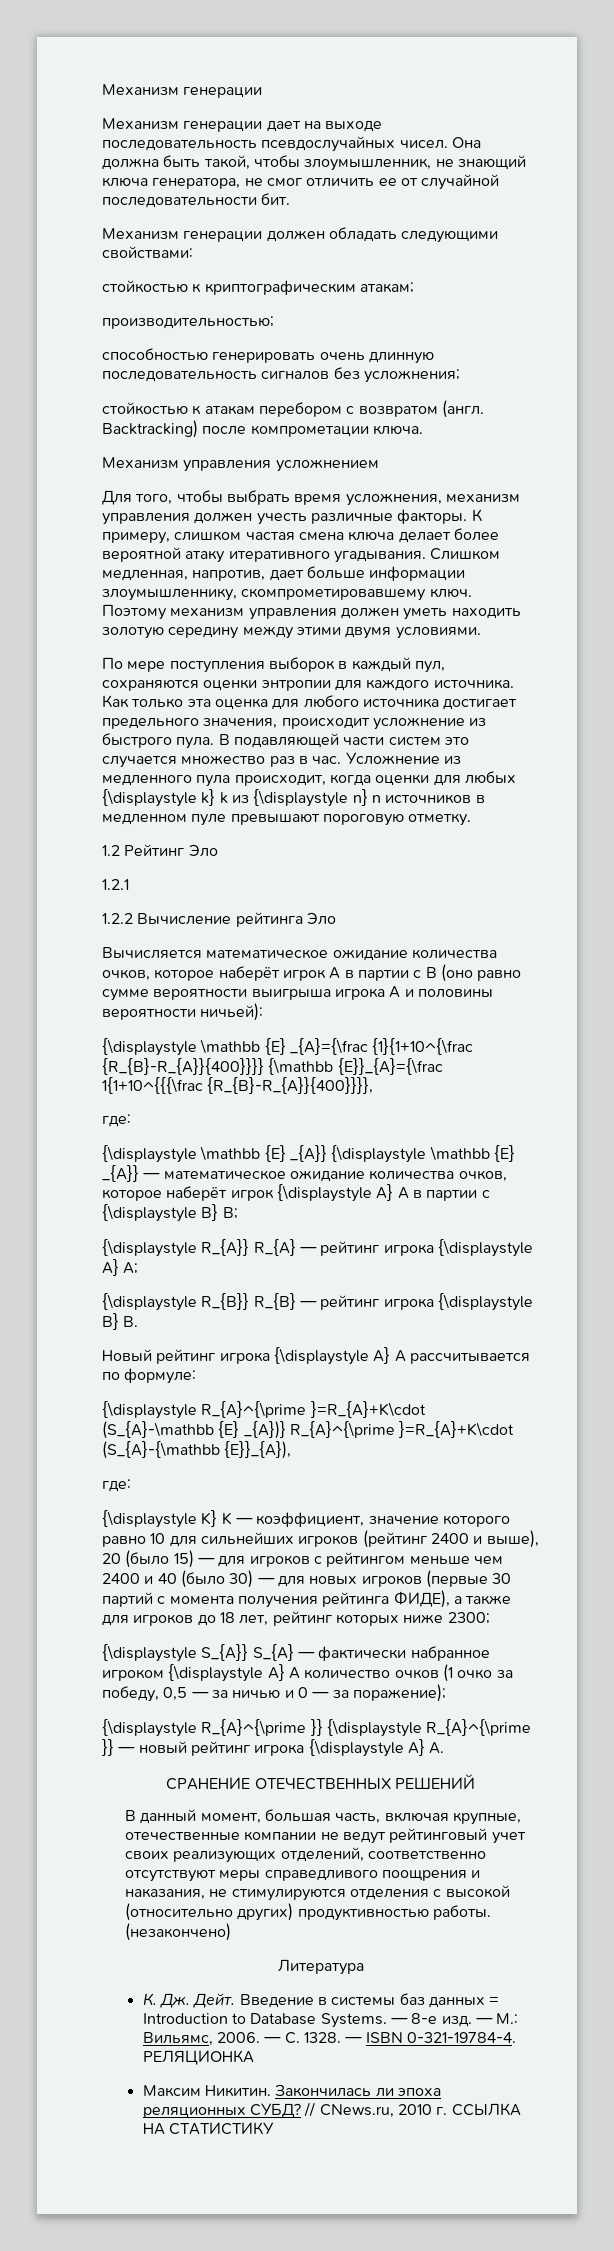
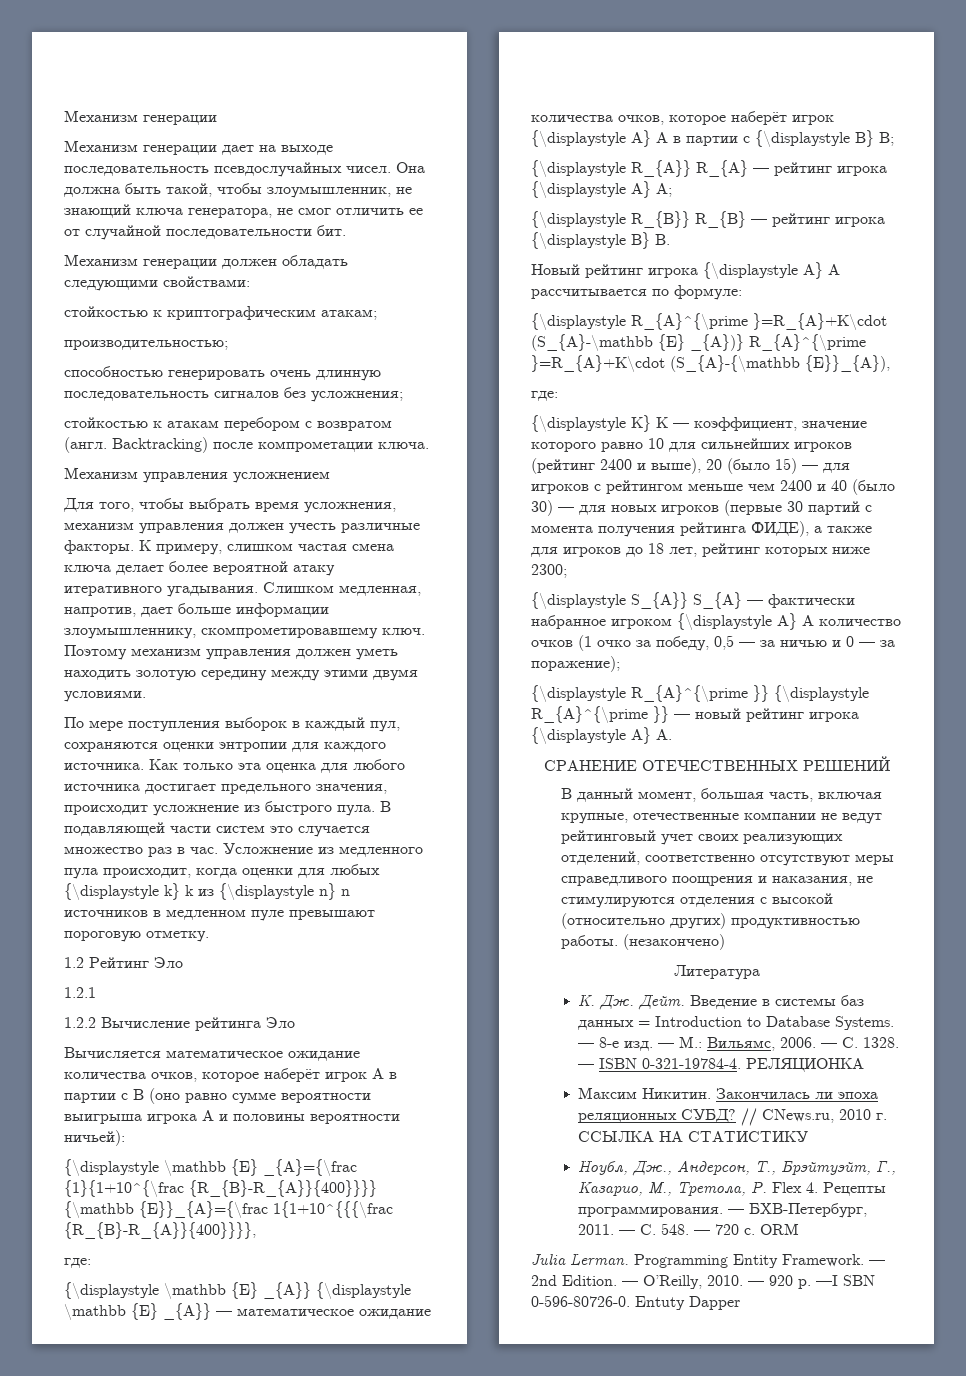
+ Ноубл, Дж., Андерсон, Т., Брэйтуэйт, Г., Казарио, М., Третола, Р. Flex 4. Рецепты программирования. — БХВ-Петербург, 2011. — С. 548. — 720 с. ORM
+ Julia Lerman. Programming Entity Framework. — 2nd Edition. — O’Reilly, 2010. — 920 p. —I SBN 0-596-80726-0. Entuty Dapper

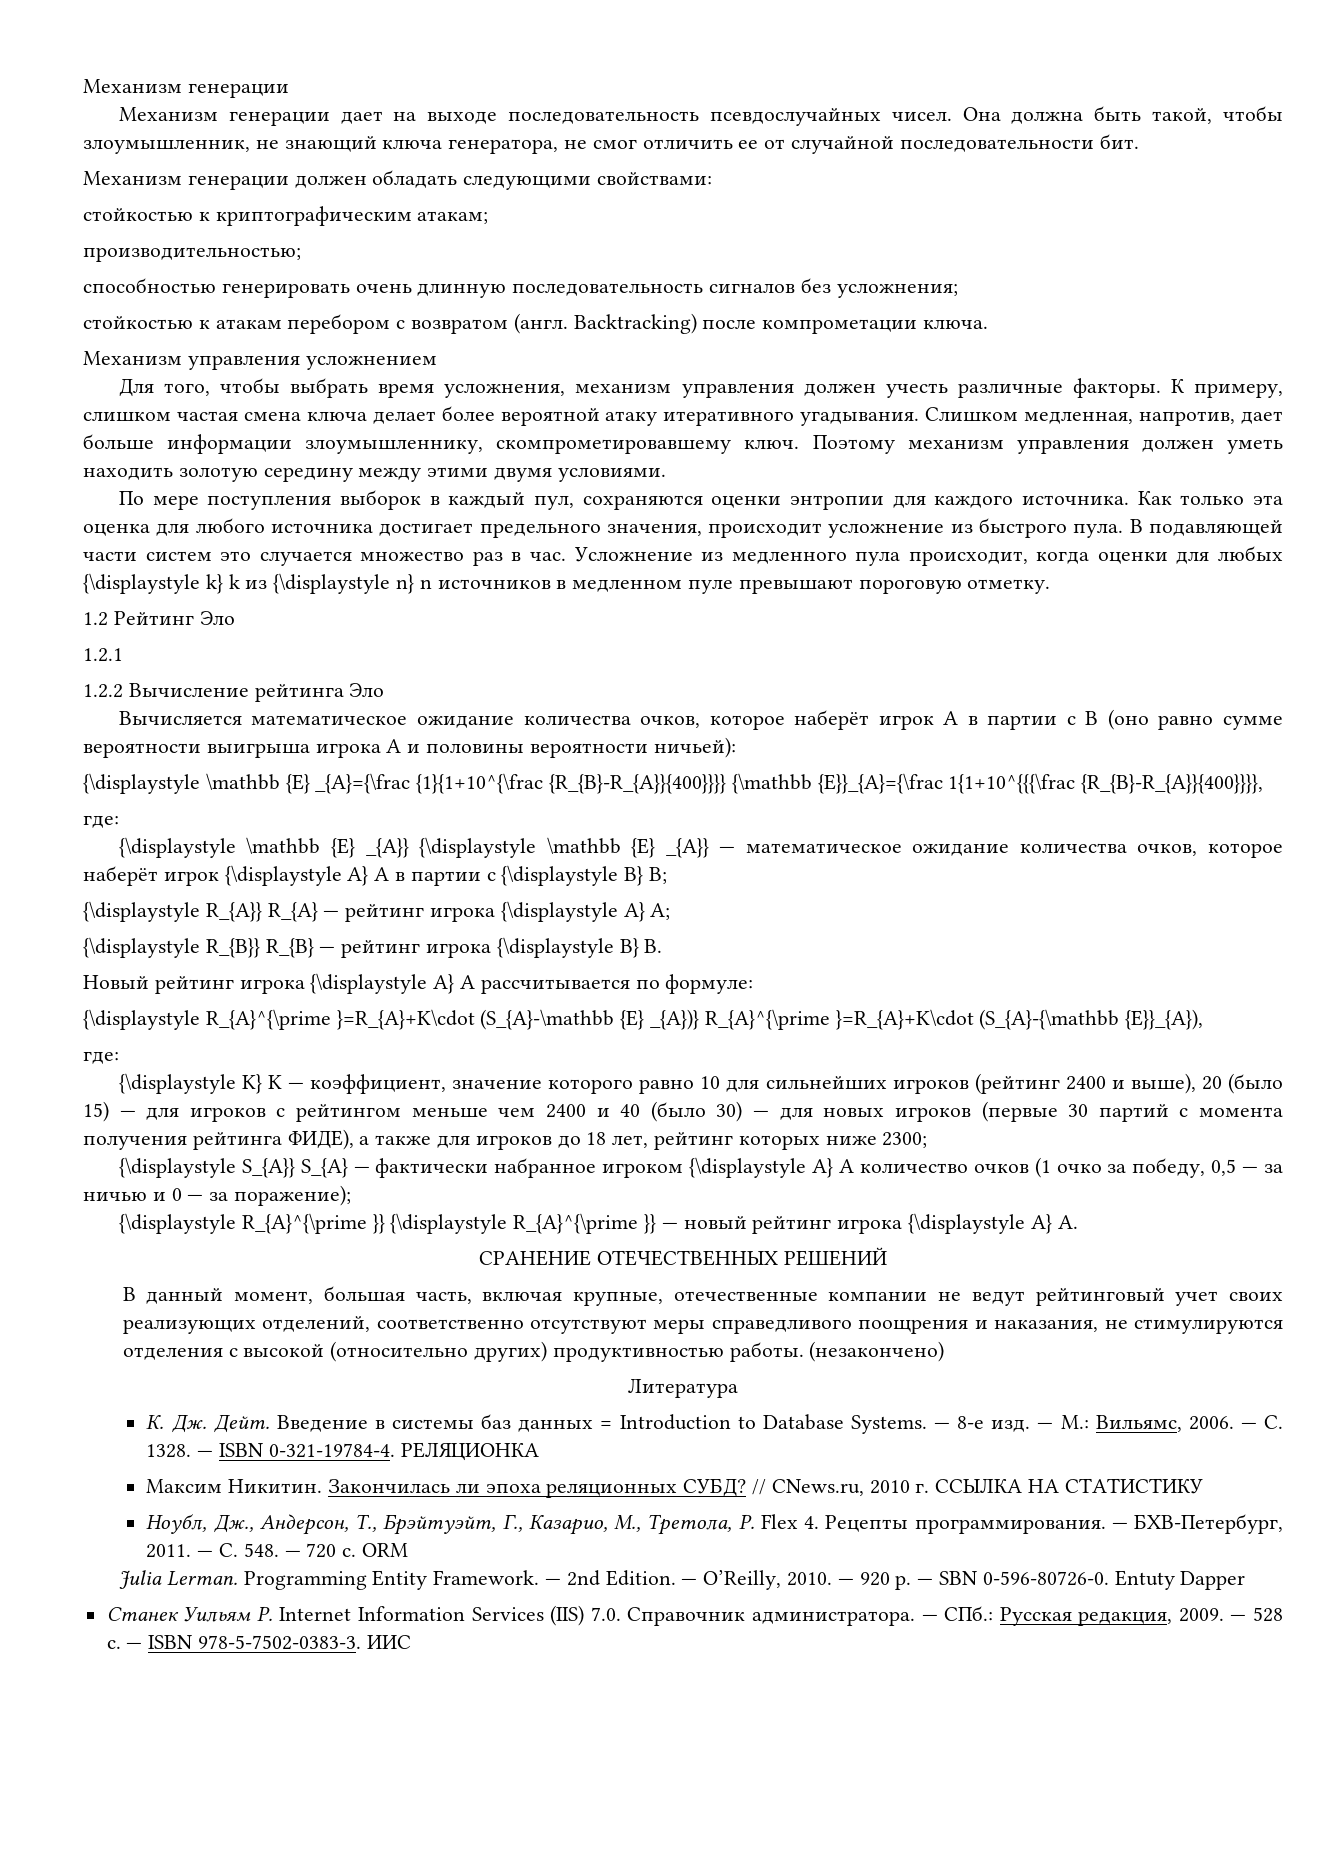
- — 920 p. —I SBN 0-596-80726-0.
+ — 920 p. — SBN 0-596-80726-0.
+ Станек Уильям Р. Internet Information Services (IIS) 7.0. Справочник администратора. — СПб.: Русская редакция, 2009. — 528 с. — ISBN 978-5-7502-0383-3. ИИС

